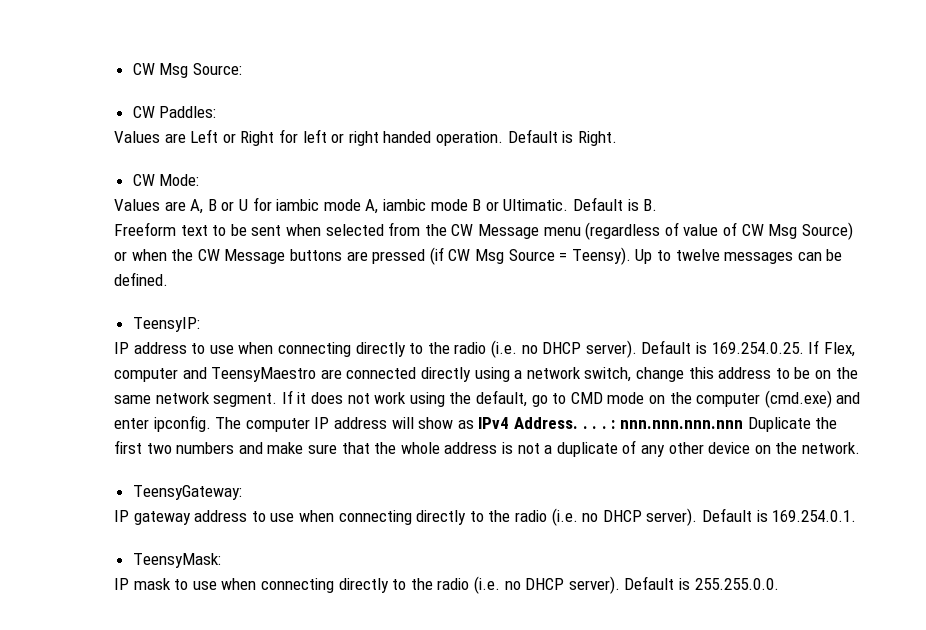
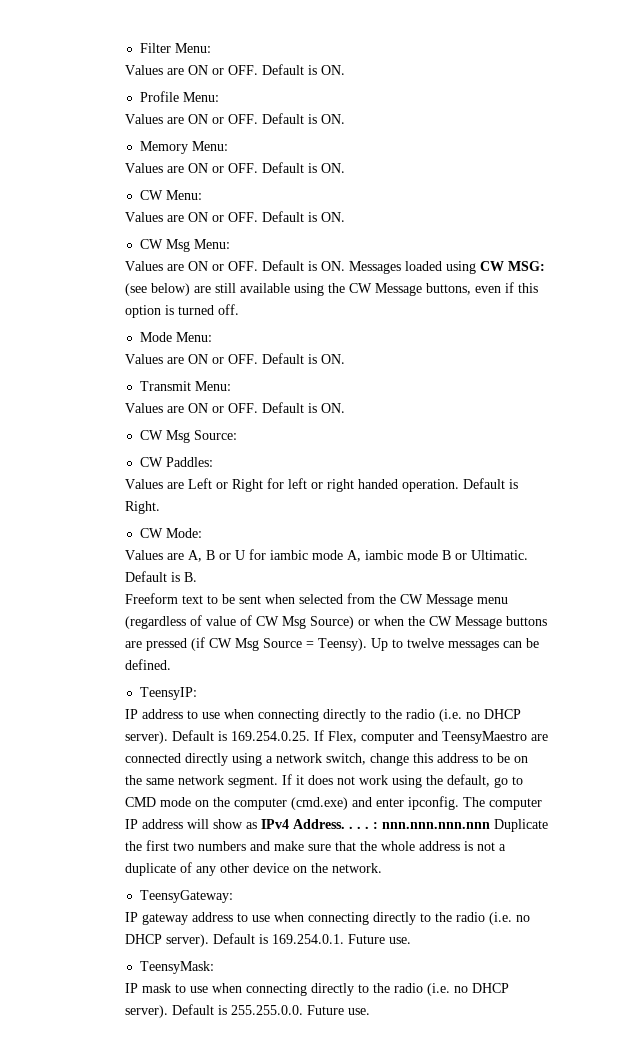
+ Filter Menu:
+ Values are ON or OFF. Default is ON.
+ Profile Menu:
+ Values are ON or OFF. Default is ON.
+ Memory Menu:
+ Values are ON or OFF. Default is ON.
+ CW Menu:
+ Values are ON or OFF. Default is ON.
+ CW Msg Menu:
+ Values are ON or OFF. Default is ON. Messages loaded using CW MSG: (see below) are still available using the CW Message buttons, even if this option is turned off.
+ Mode Menu:
+ Values are ON or OFF. Default is ON.
+ Transmit Menu:
+ Values are ON or OFF. Default is ON.
- Default is 169.254.0.1.
+ Default is 169.254.0.1. Future use.
- Default is 255.255.0.0.
+ Default is 255.255.0.0. Future use.

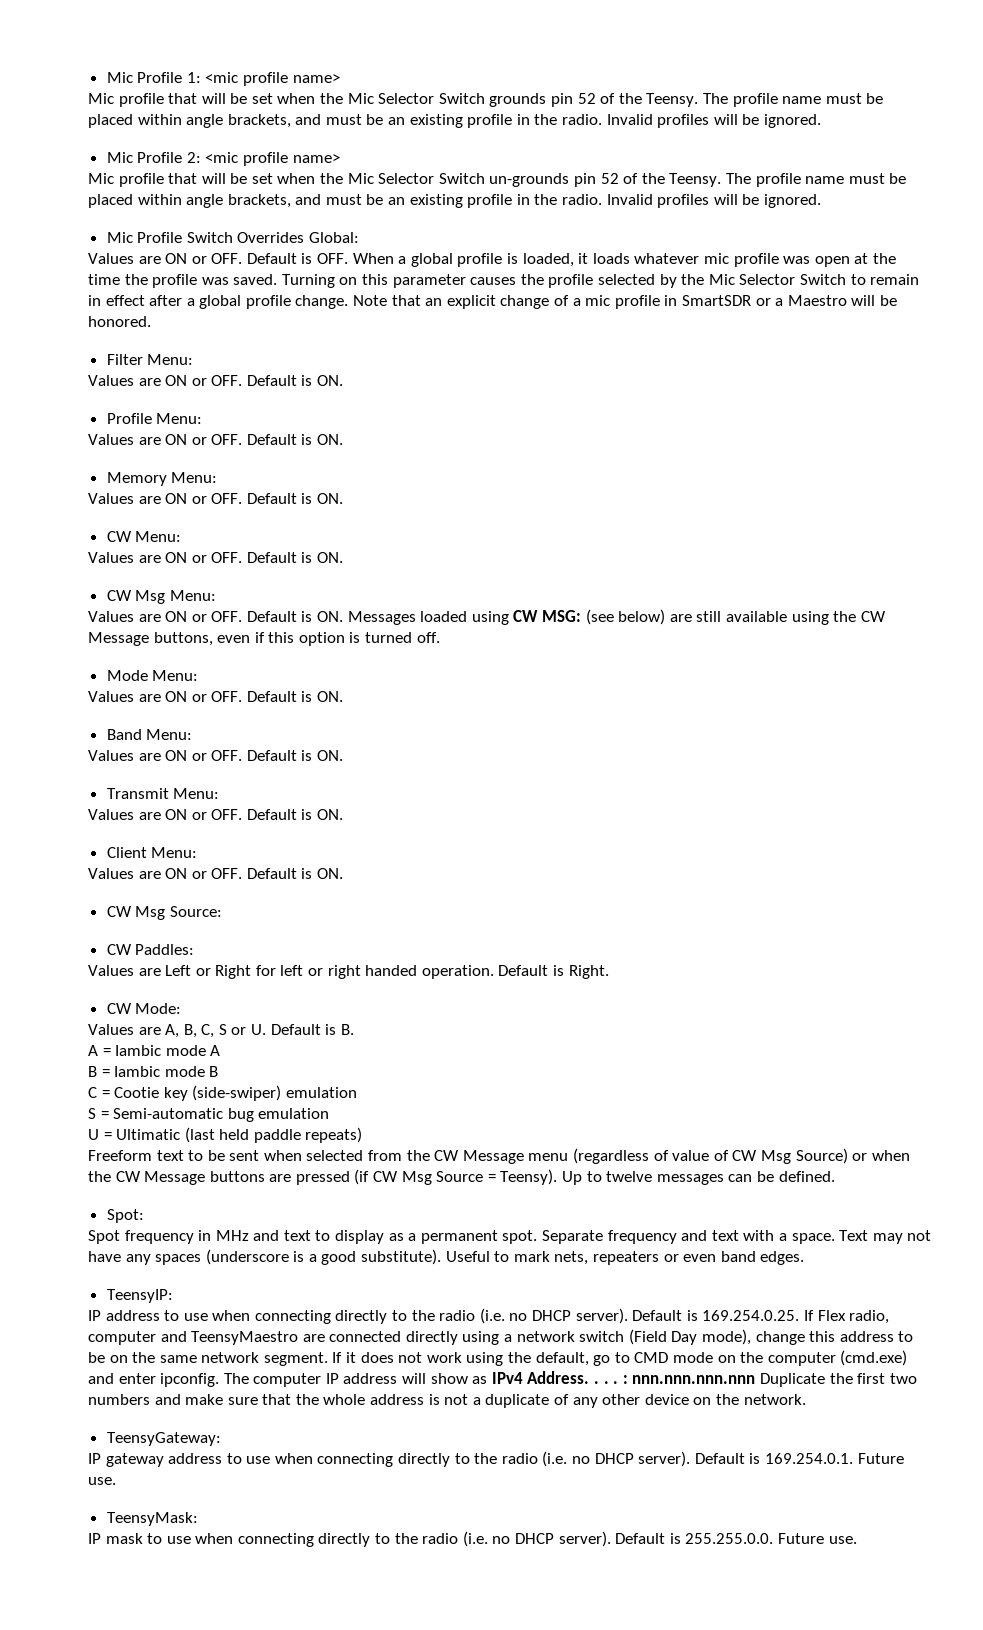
+ Mic Profile 1: <mic profile name>
+ Mic profile that will be set when the Mic Selector Switch grounds pin 52 of the Teensy. The profile name must be placed within angle brackets, and must be an existing profile in the radio. Invalid profiles will be ignored.
+ Mic Profile 2: <mic profile name>
+ Mic profile that will be set when the Mic Selector Switch un-grounds pin 52 of the Teensy. The profile name must be placed within angle brackets, and must be an existing profile in the radio. Invalid profiles will be ignored.
+ Mic Profile Switch Overrides Global:
+ Values are ON or OFF. Default is OFF. When a global profile is loaded, it loads whatever mic profile was open at the time the profile was saved. Turning on this parameter causes the profile selected by the Mic Selector Switch to remain in effect after a global profile change. Note that an explicit change of a mic profile in SmartSDR or a Maestro will be honored.
+ Band Menu:
+ Values are ON or OFF. Default is ON.
+ Client Menu:
+ Values are ON or OFF. Default is ON.
- Values are A, B or U for iambic mode A, iambic mode B or Ultimatic. Default is B.
+ Values are A, B, C, S or U. Default is B.
+ A = Iambic mode A
+ B = Iambic mode B
+ C = Cootie key (side-swiper) emulation
+ S = Semi-automatic bug emulation
+ U = Ultimatic (last held paddle repeats)
+ Spot:
+ Spot frequency in MHz and text to display as a permanent spot. Separate frequency and text with a space. Text may not have any spaces (underscore is a good substitute). Useful to mark nets, repeaters or even band edges.
- Default is 169.254.0.25. If Flex, computer and TeensyMaestro are connected directly using a network switch, change this address to be on the same network segment.
+ Default is 169.254.0.25. If Flex radio, computer and TeensyMaestro are connected directly using a network switch (Field Day mode), change this address to be on the same network segment.

